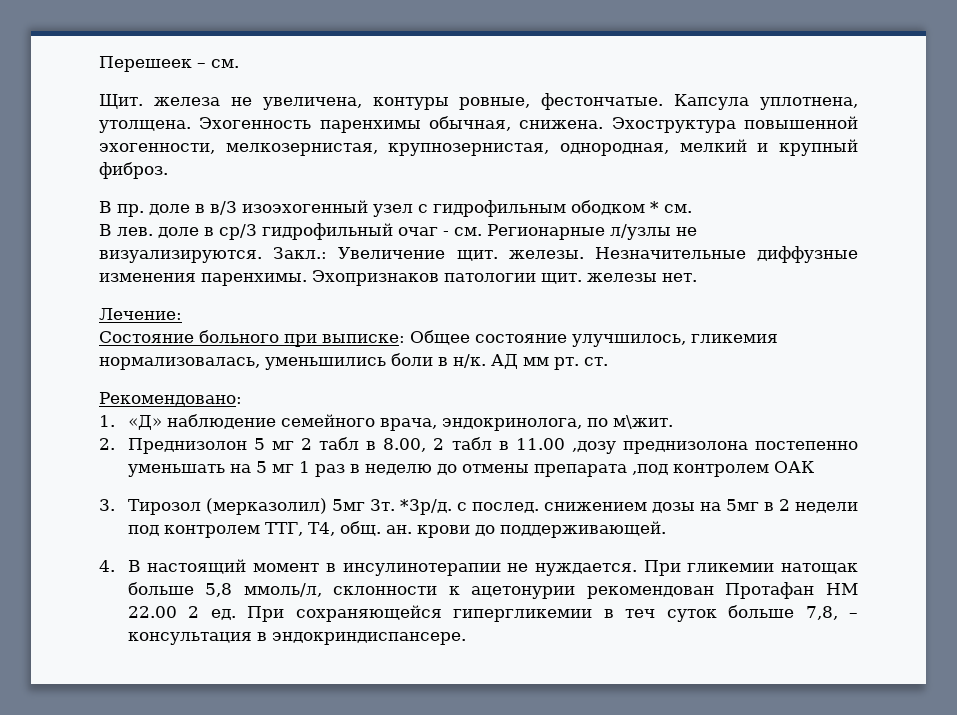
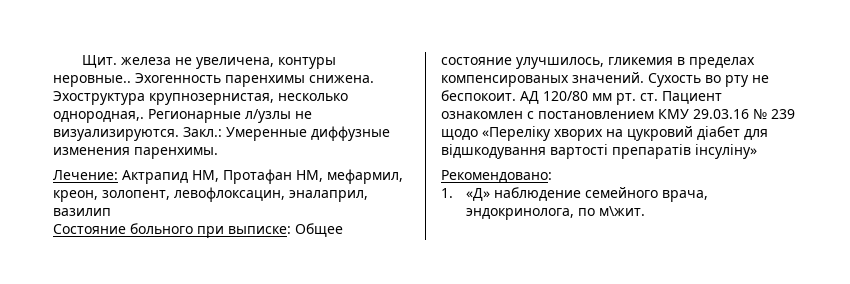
- Перешеек – см.
- Щит. железа не увеличена, контуры ровные, фестончатые. Капсула уплотнена, утолщена.
+ Щит. железа не увеличена, контуры неровные..
- Эхогенность паренхимы обычная, снижена.
+ Эхогенность паренхимы снижена.
- Эхоструктура повышенной эхогенности, мелкозернистая, крупнозернистая, однородная, мелкий и крупный фиброз.
- В пр. доле в в/3 изоэхогенный узел с гидрофильным ободком * см.
- В лев. доле в ср/3 гидрофильный очаг - см. Регионарные л/узлы не визуализируются.
+ Эхоструктура крупнозернистая, несколько однородная,. Регионарные л/узлы не визуализируются.
- Закл.: Увеличение щит. железы. Незначительные диффузные изменения паренхимы. Эхопризнаков патологии щит. железы нет.
- Лечение:
+ Закл.: Умеренные диффузные изменения паренхимы.
+ Лечение: Актрапид НМ, Протафан НМ, мефармил, креон, золопент, левофлоксацин, эналаприл, вазилип
- Состояние больного при выписке: Общее состояние улучшилось, гликемия нормализовалась, уменьшились боли в н/к. АД мм рт. ст.
+ Состояние больного при выписке: Общее состояние улучшилось, гликемия в пределах компенсированых значений. Сухость во рту не беспокоит. АД 120/80 мм рт. ст. Пациент ознакомлен с постановлением КМУ 29.03.16 № 239 щодо «Перелiку хворих на цукровий дiабет для вiдшкодування вартостi препаратiв iнсулiну»
- 2. Преднизолон 5 мг 2 табл в 8.00, 2 табл в 11.00 ,дозу преднизолона постепенно уменьшать на 5 мг 1 раз в неделю до отмены препарата ,под контролем ОАК
- 3. Тирозол (мерказолил) 5мг 3т. *3р/д. с послед. снижением дозы на 5мг в 2 недели под контролем ТТГ, Т4, общ. ан. крови до поддерживающей.
- 4. В настоящий момент в инсулинотерапии не нуждается. При гликемии натощак больше 5,8 ммоль/л, склонности к ацетонурии рекомендован Протафан НМ 22.00 2 ед. При сохраняющейся гипергликемии в теч суток больше 7,8, – консультация в эндокриндиспансере.

